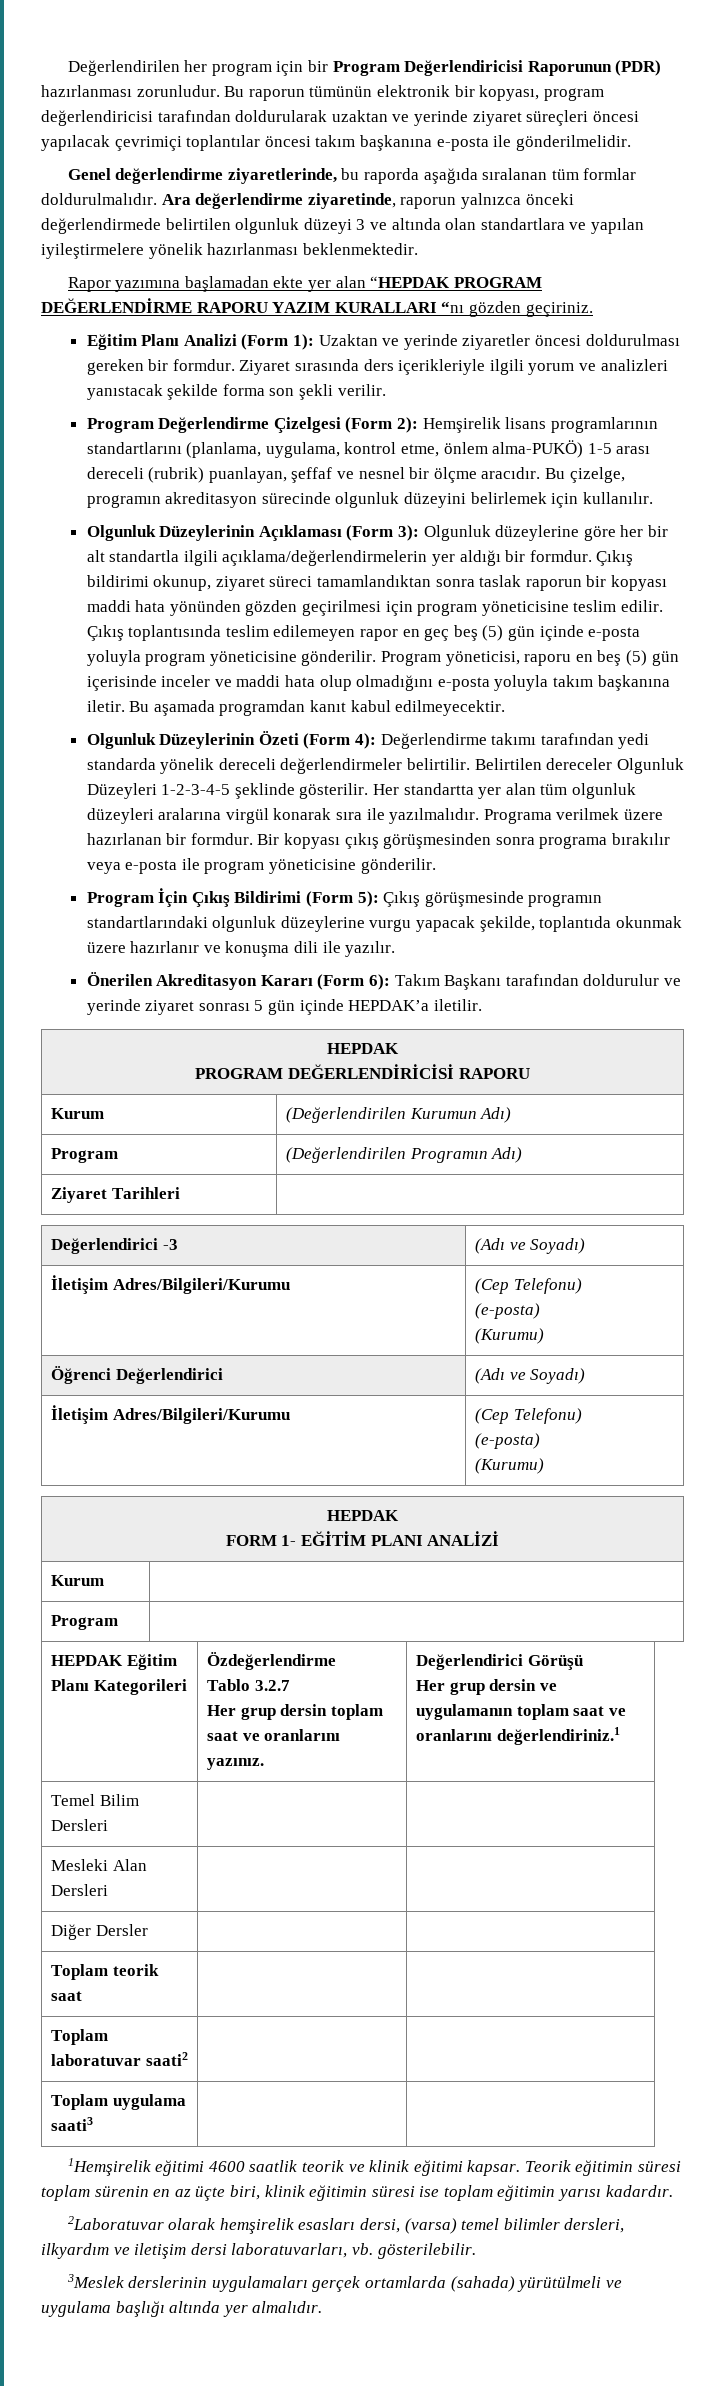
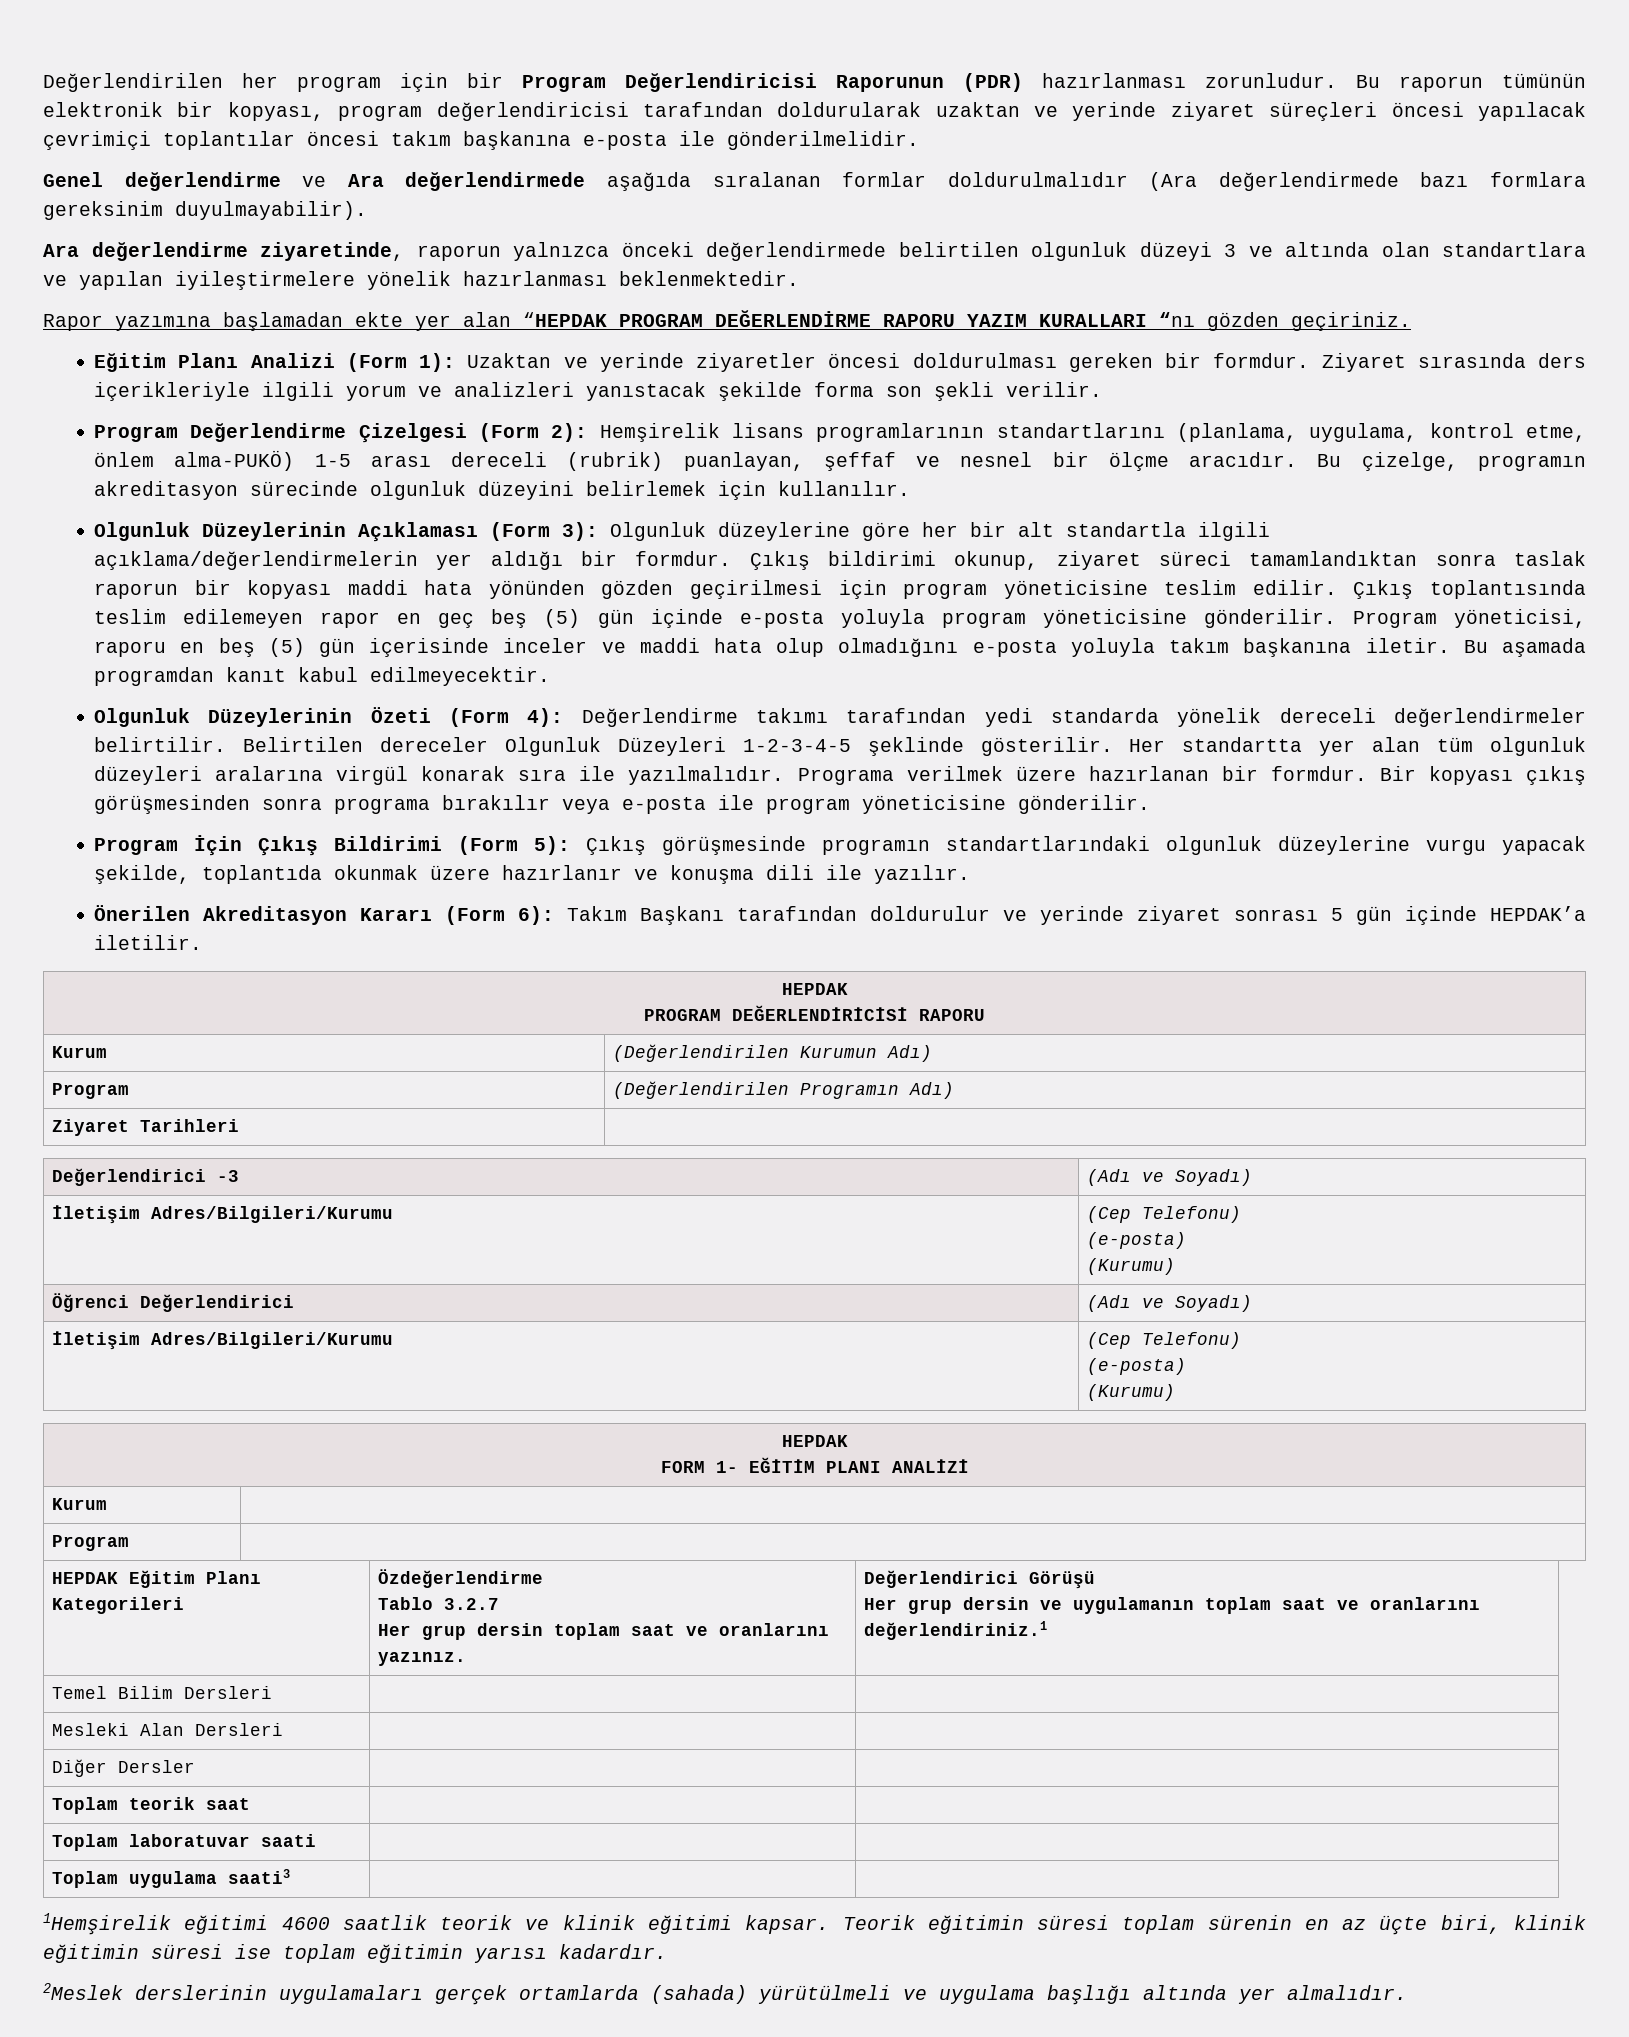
- Genel değerlendirme ziyaretlerinde, bu raporda aşağıda sıralanan tüm formlar doldurulmalıdır. Ara değerlendirme ziyaretinde, raporun yalnızca önceki değerlendirmede belirtilen olgunluk düzeyi 3 ve altında olan standartlara ve yapılan iyileştirmelere yönelik hazırlanması beklenmektedir.
+ Genel değerlendirme ve Ara değerlendirmede aşağıda sıralanan formlar doldurulmalıdır (Ara değerlendirmede bazı formlara gereksinim duyulmayabilir).
+ Ara değerlendirme ziyaretinde, raporun yalnızca önceki değerlendirmede belirtilen olgunluk düzeyi 3 ve altında olan standartlara ve yapılan iyileştirmelere yönelik hazırlanması beklenmektedir.
- Toplam laboratuvar saati2 | |
+ Toplam laboratuvar saati | |
- 2Laboratuvar olarak hemşirelik esasları dersi, (varsa) temel bilimler dersleri, ilkyardım ve iletişim dersi laboratuvarları, vb. gösterilebilir.
- 3Meslek derslerinin uygulamaları gerçek ortamlarda (sahada) yürütülmeli ve uygulama başlığı altında yer almalıdır.
+ 2Meslek derslerinin uygulamaları gerçek ortamlarda (sahada) yürütülmeli ve uygulama başlığı altında yer almalıdır.

